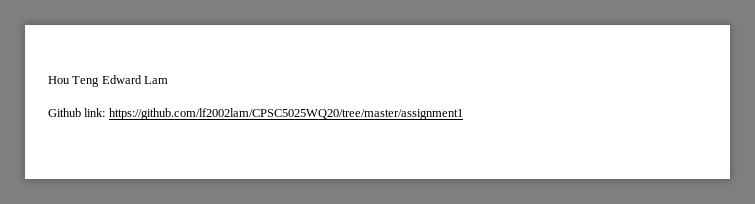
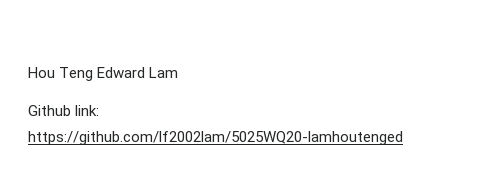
- Github link: https://github.com/lf2002lam/CPSC5025WQ20/tree/master/assignment1
+ Github link: https://github.com/lf2002lam/5025WQ20-lamhoutenged

